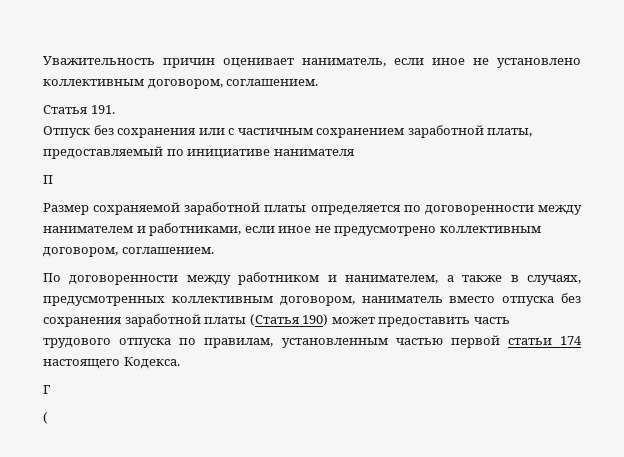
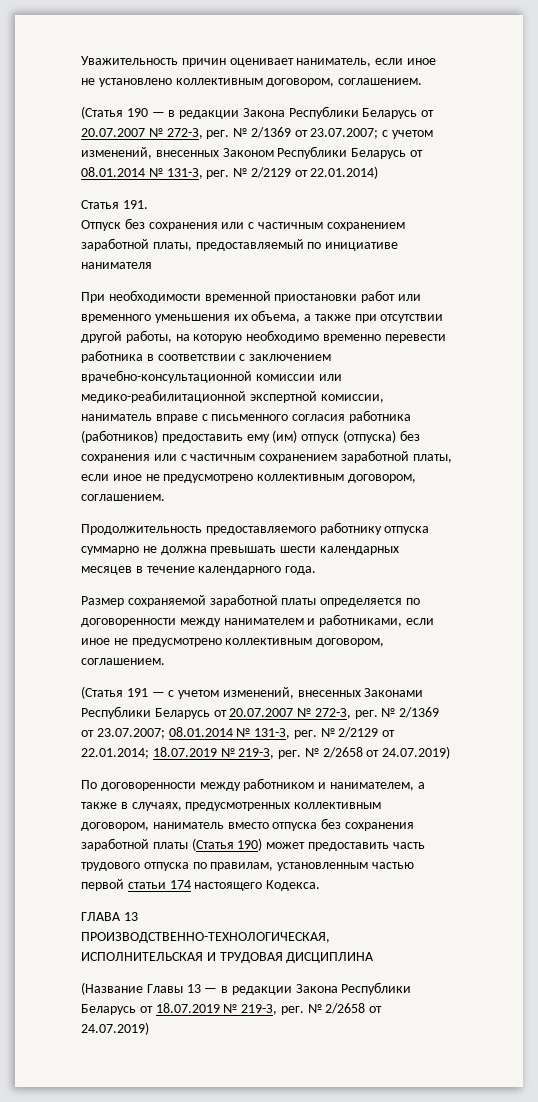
+ (Статья 190 — в редакции Закона Республики Беларусь от 20.07.2007 № 272-З, рег. № 2/1369 от 23.07.2007; с учетом изменений, внесенных Законом Республики Беларусь от 08.01.2014 № 131-З, рег. № 2/2129 от 22.01.2014)
- П
+ При необходимости временной приостановки работ или временного уменьшения их объема, а также при отсутствии другой работы, на которую необходимо временно перевести работника в соответствии с заключением врачебно-консультационной комиссии или медико-реабилитационной экспертной комиссии, наниматель вправе с письменного согласия работника (работников) предоставить ему (им) отпуск (отпуска) без сохранения или с частичным сохранением заработной платы, если иное не предусмотрено коллективным договором, соглашением.
+ Продолжительность предоставляемого работнику отпуска суммарно не должна превышать шести календарных месяцев в течение календарного года.
+ (Статья 191 — с учетом изменений, внесенных Законами Республики Беларусь от 20.07.2007 № 272-З, рег. № 2/1369 от 23.07.2007; 08.01.2014 № 131-З, рег. № 2/2129 от 22.01.2014; 18.07.2019 № 219-З, рег. № 2/2658 от 24.07.2019)
- Г
- (
+ ГЛАВА 13
+ ПРОИЗВОДСТВЕННО-ТЕХНОЛОГИЧЕСКАЯ, ИСПОЛНИТЕЛЬСКАЯ И ТРУДОВАЯ ДИСЦИПЛИНА
+ (Название Главы 13 — в редакции Закона Республики Беларусь от 18.07.2019 № 219-З, рег. № 2/2658 от 24.07.2019)

